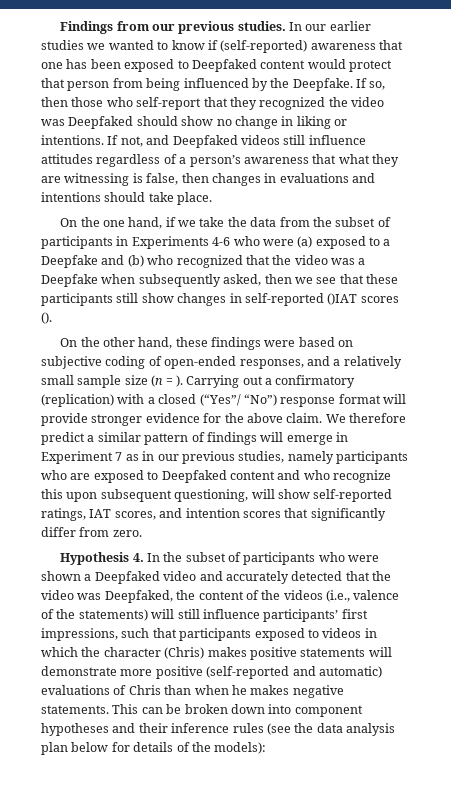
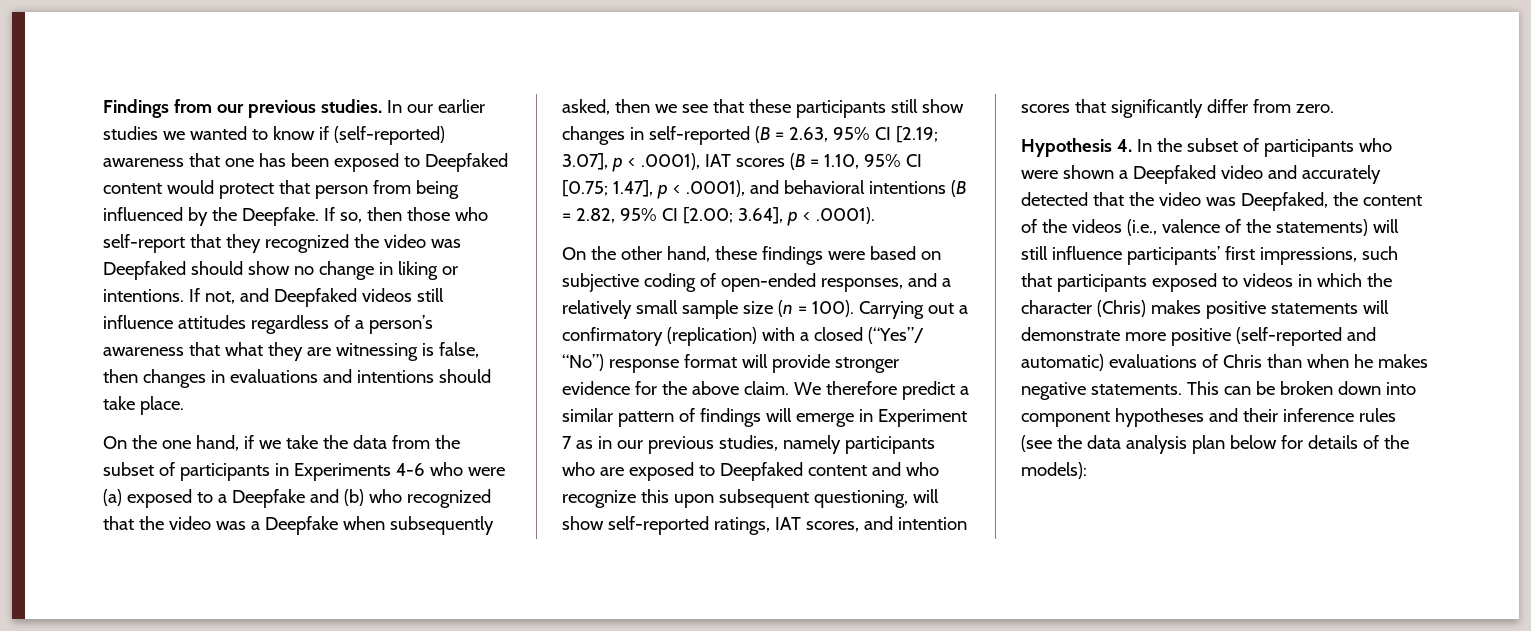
- On the one hand, if we take the data from the subset of participants in Experiments 4-6 who were (a) exposed to a Deepfake and (b) who recognized that the video was a Deepfake when subsequently asked, then we see that these participants still show changes in self-reported ()IAT scores ().
+ On the one hand, if we take the data from the subset of participants in Experiments 4-6 who were (a) exposed to a Deepfake and (b) who recognized that the video was a Deepfake when subsequently asked, then we see that these participants still show changes in self-reported (B = 2.63, 95% CI [2.19; 3.07], p < .0001), IAT scores (B = 1.10, 95% CI [0.75; 1.47], p < .0001), and behavioral intentions (B = 2.82, 95% CI [2.00; 3.64], p < .0001).
- On the other hand, these findings were based on subjective coding of open-ended responses, and a relatively small sample size (n = ).
+ On the other hand, these findings were based on subjective coding of open-ended responses, and a relatively small sample size (n = 100).

